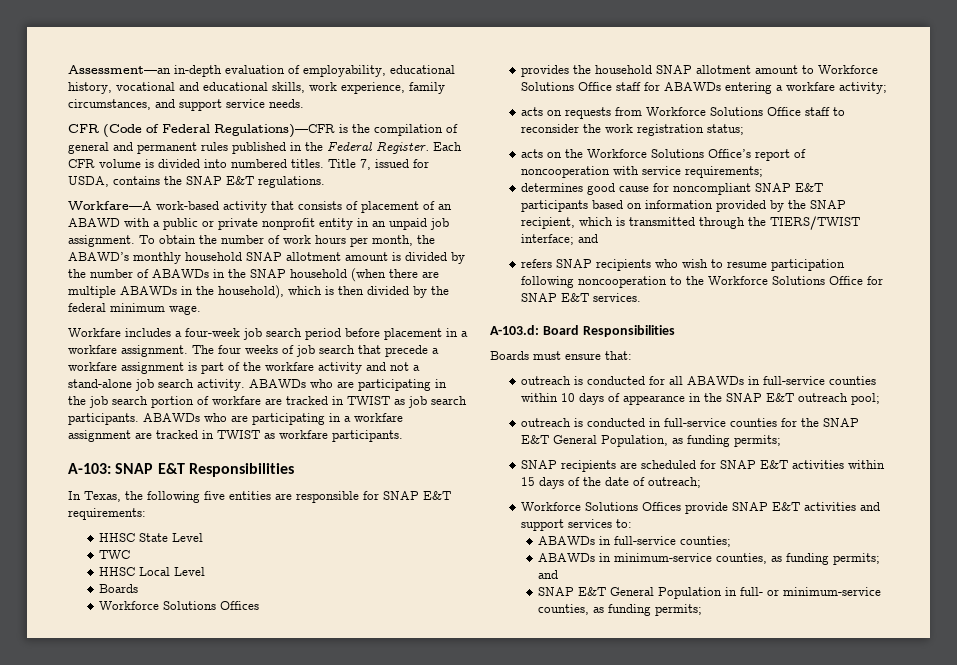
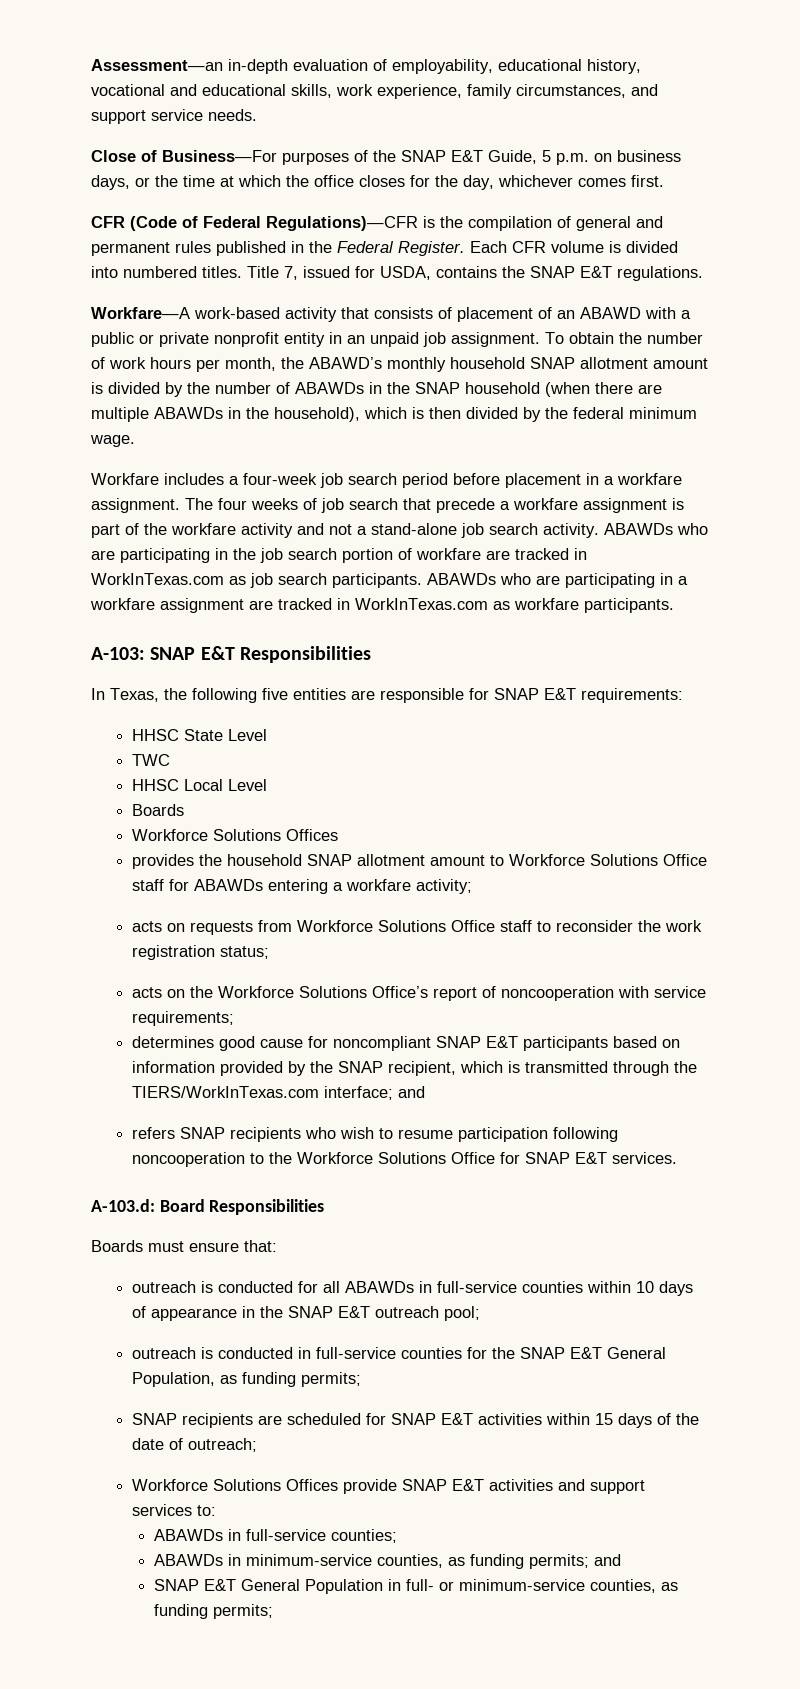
+ Close of Business—For purposes of the SNAP E&T Guide, 5 p.m. on business days, or the time at which the office closes for the day, whichever comes first.
- ABAWDs who are participating in the job search portion of workfare are tracked in TWIST as job search participants.
+ ABAWDs who are participating in the job search portion of workfare are tracked in WorkInTexas.com as job search participants.
- ABAWDs who are participating in a workfare assignment are tracked in TWIST as workfare participants.
+ ABAWDs who are participating in a workfare assignment are tracked in WorkInTexas.com as workfare participants.
- determines good cause for noncompliant SNAP E&T participants based on information provided by the SNAP recipient, which is transmitted through the TIERS/TWIST interface; and
+ determines good cause for noncompliant SNAP E&T participants based on information provided by the SNAP recipient, which is transmitted through the TIERS/WorkInTexas.com interface; and

